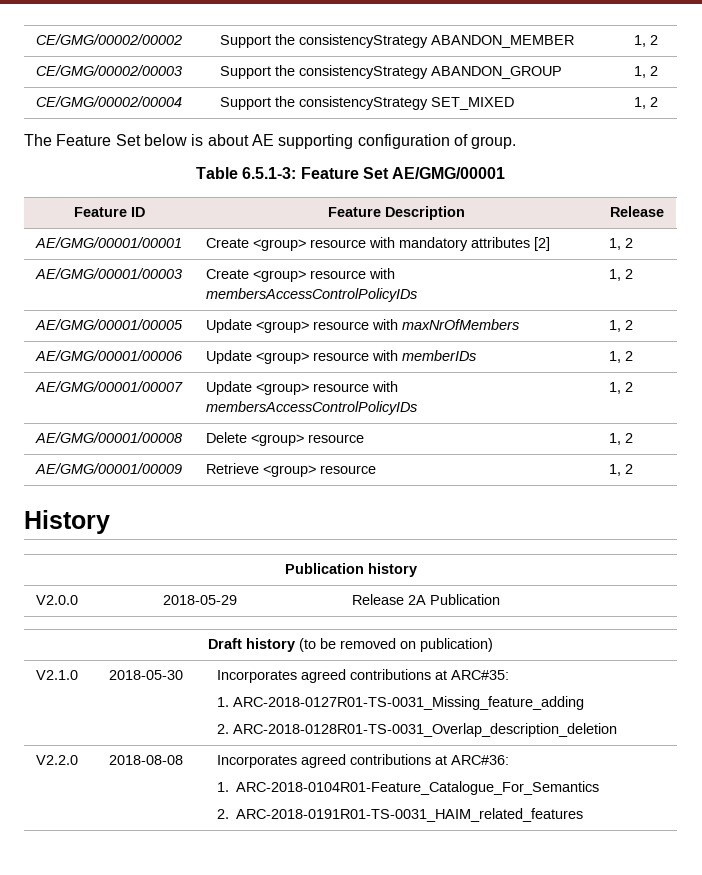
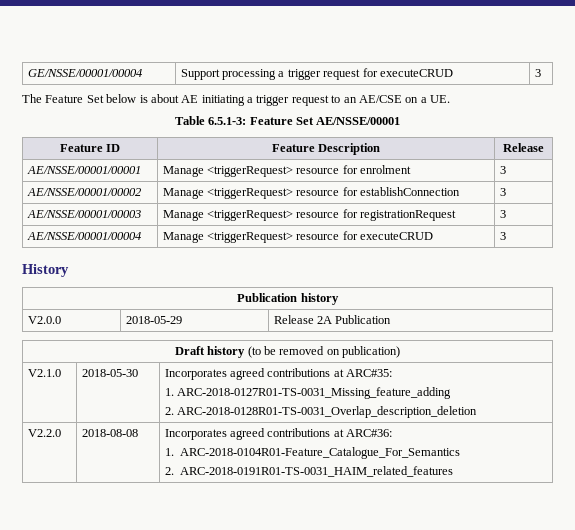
- CE/GMG/00002/00002 | Support the consistencyStrategy ABANDON_MEMBER | 1, 2
- CE/GMG/00002/00003 | Support the consistencyStrategy ABANDON_GROUP | 1, 2
- CE/GMG/00002/00004 | Support the consistencyStrategy SET_MIXED | 1, 2
+ GE/NSSE/00001/00004 | Support processing a trigger request for executeCRUD | 3
- The Feature Set below is about AE supporting configuration of group.
+ The Feature Set below is about AE initiating a trigger request to an AE/CSE on a UE.
- Table 6.5.1-3: Feature Set AE/GMG/00001
+ Table 6.5.1-3: Feature Set AE/NSSE/00001
- AE/GMG/00001/00001 | Create <group> resource with mandatory attributes [2] | 1, 2
- AE/GMG/00001/00003 | Create <group> resource with membersAccessControlPolicyIDs | 1, 2
- AE/GMG/00001/00005 | Update <group> resource with maxNrOfMembers | 1, 2
- AE/GMG/00001/00006 | Update <group> resource with memberIDs | 1, 2
- AE/GMG/00001/00007 | Update <group> resource with membersAccessControlPolicyIDs | 1, 2
- AE/GMG/00001/00008 | Delete <group> resource | 1, 2
- AE/GMG/00001/00009 | Retrieve <group> resource | 1, 2
+ AE/NSSE/00001/00001 | Manage <triggerRequest> resource for enrolment | 3
+ AE/NSSE/00001/00002 | Manage <triggerRequest> resource for establishConnection | 3
+ AE/NSSE/00001/00003 | Manage <triggerRequest> resource for registrationRequest | 3
+ AE/NSSE/00001/00004 | Manage <triggerRequest> resource for executeCRUD | 3

